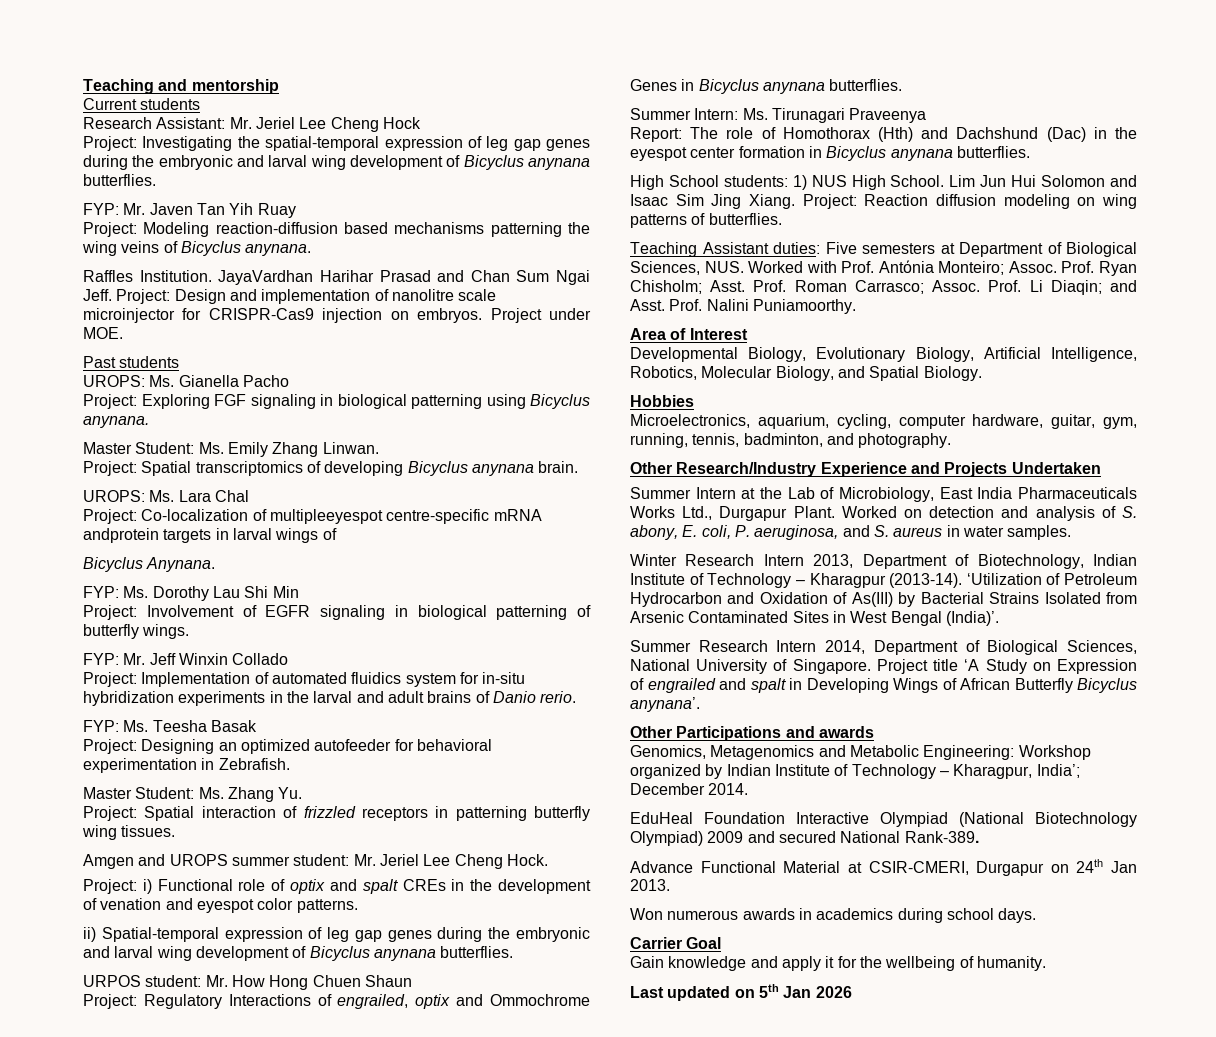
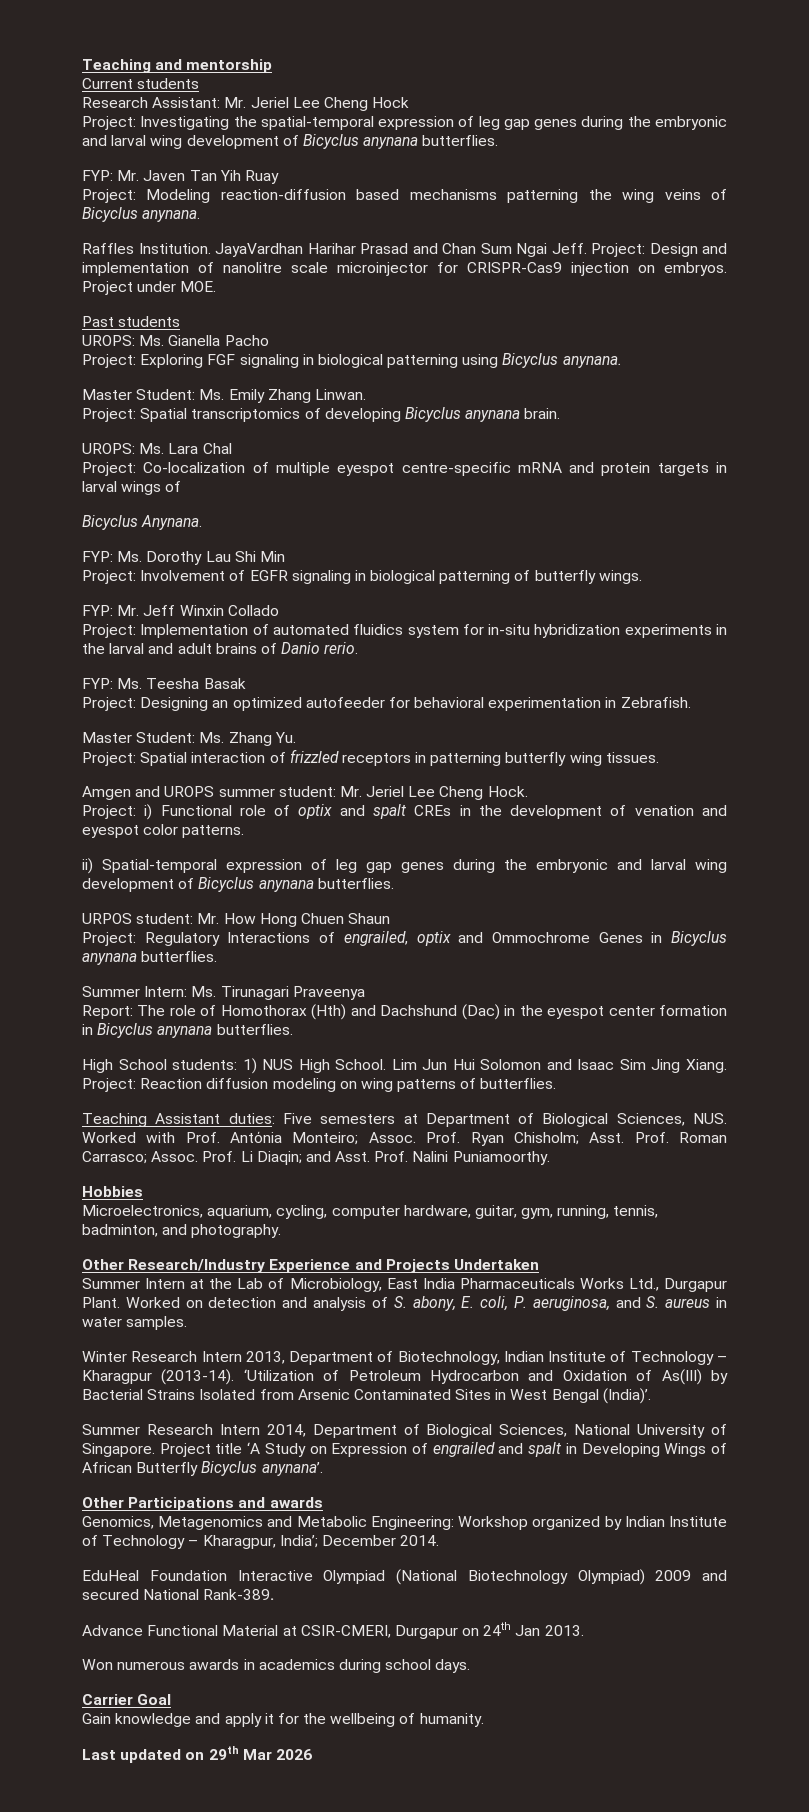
- Project: Co-localization of multipleeyespot centre-specific mRNA andprotein targets in larval wings of
+ Project: Co-localization of multiple eyespot centre-specific mRNA and protein targets in larval wings of
- Area of Interest
- Developmental Biology, Evolutionary Biology, Artificial Intelligence, Robotics, Molecular Biology, and Spatial Biology.
- Last updated on 5th Jan 2026
+ Last updated on 29th Mar 2026

